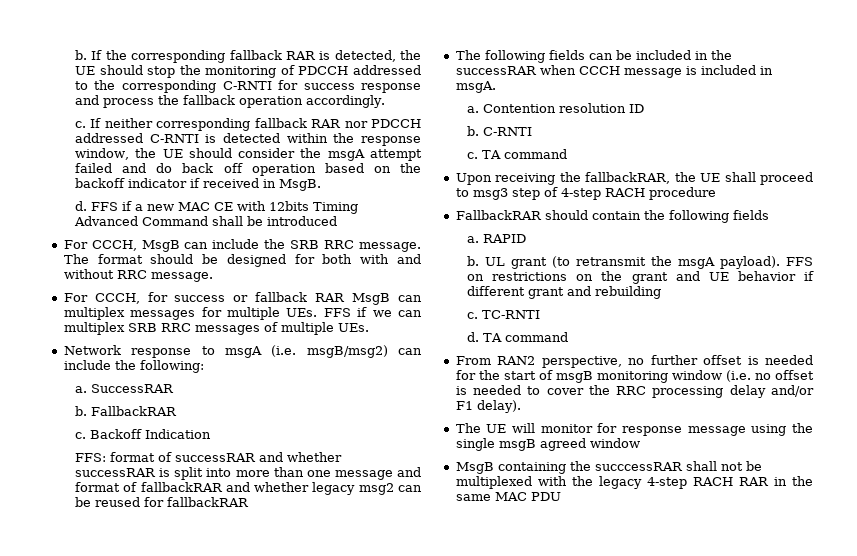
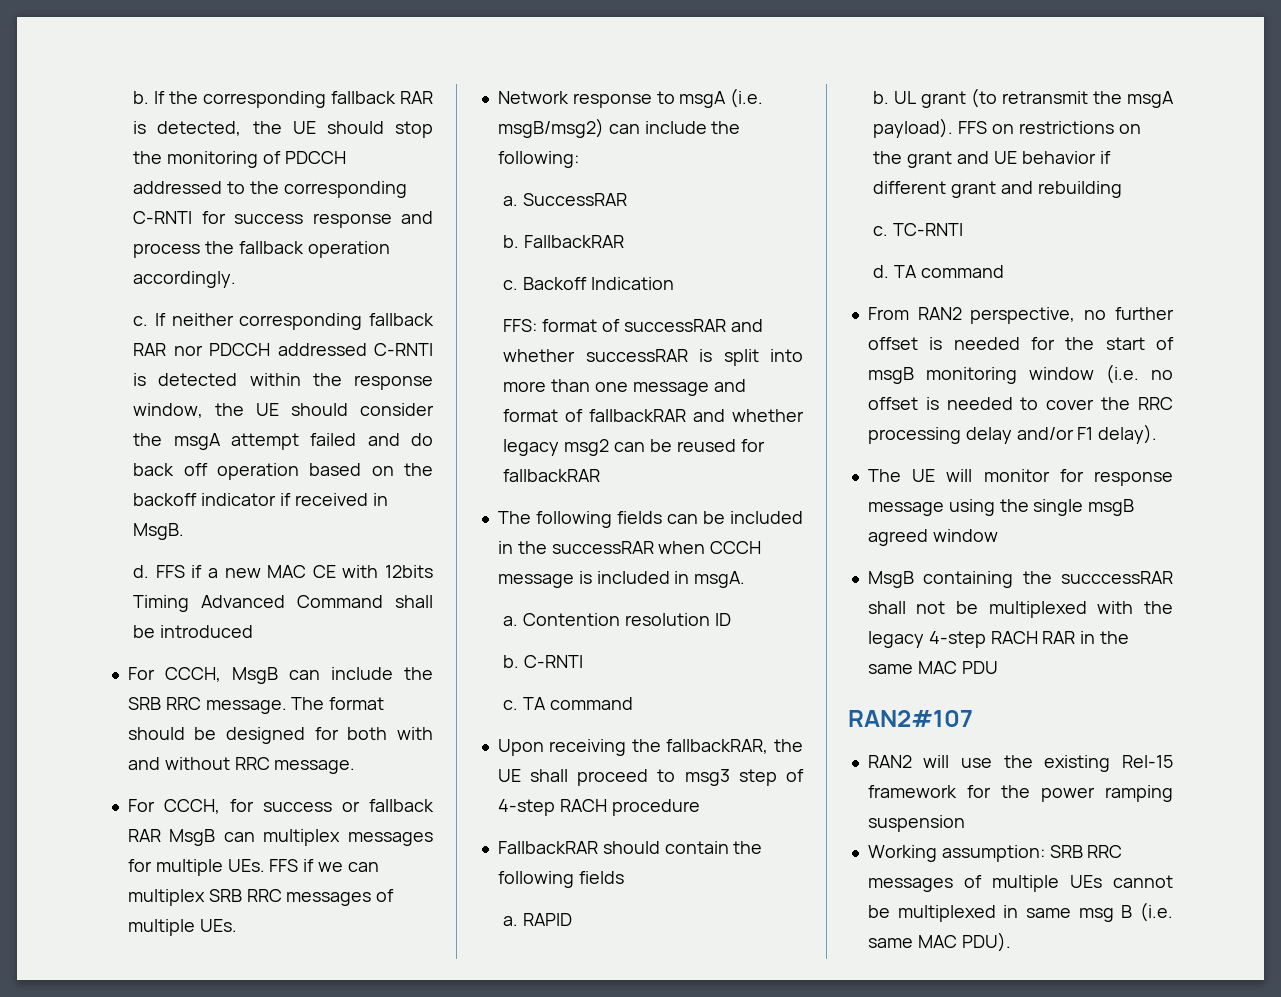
+ RAN2#107
+ RAN2 will use the existing Rel-15 framework for the power ramping suspension
+ Working assumption: SRB RRC messages of multiple UEs cannot be multiplexed in same msg B (i.e. same MAC PDU).

